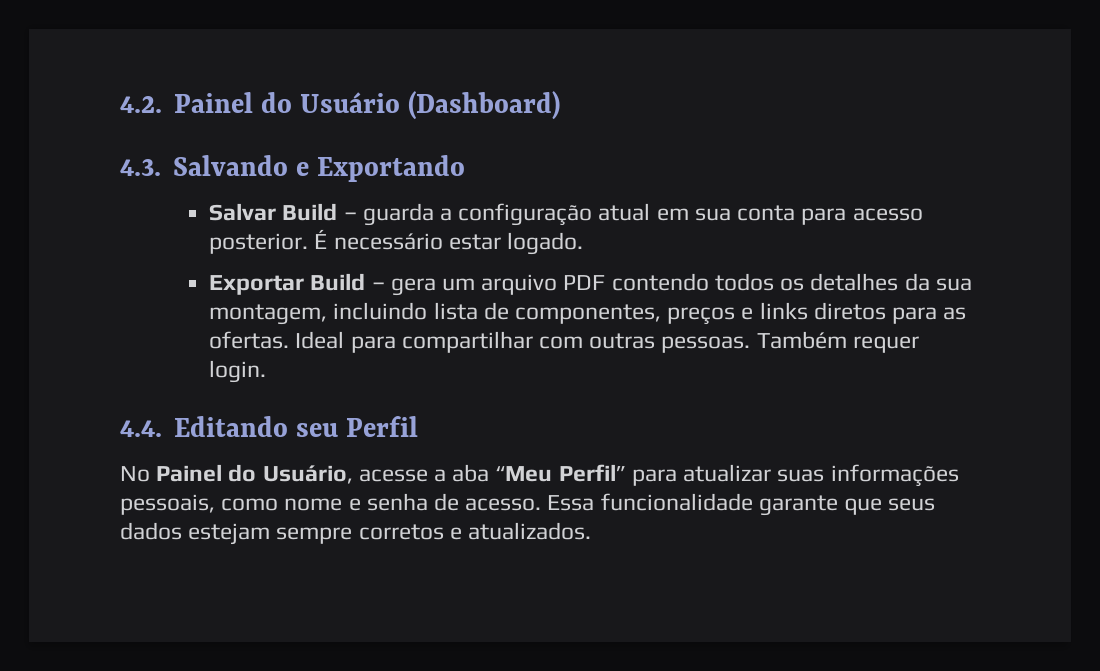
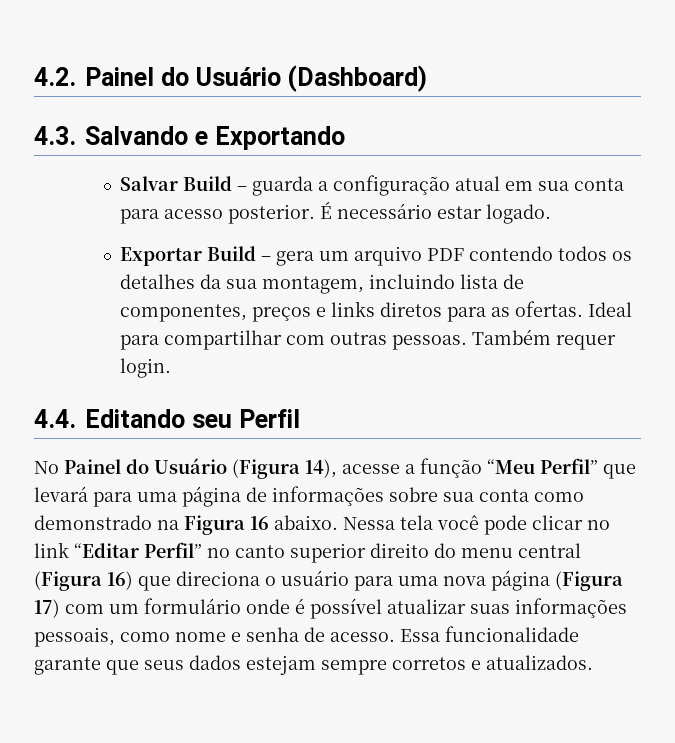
- No Painel do Usuário, acesse a aba “Meu Perfil” para atualizar suas informações pessoais, como nome e senha de acesso.
+ No Painel do Usuário (Figura 14), acesse a função “Meu Perfil” que levará para uma página de informações sobre sua conta como demonstrado na Figura 16 abaixo. Nessa tela você pode clicar no link “Editar Perfil” no canto superior direito do menu central (Figura 16) que direciona o usuário para uma nova página (Figura 17) com um formulário onde é possível atualizar suas informações pessoais, como nome e senha de acesso.

